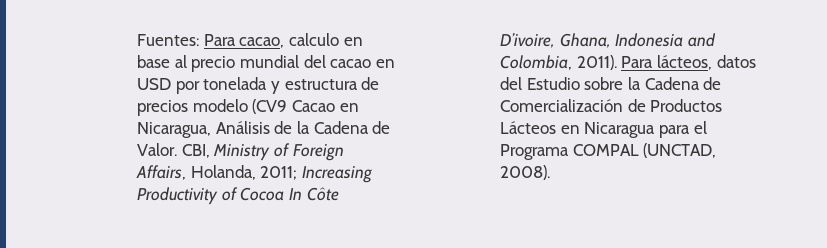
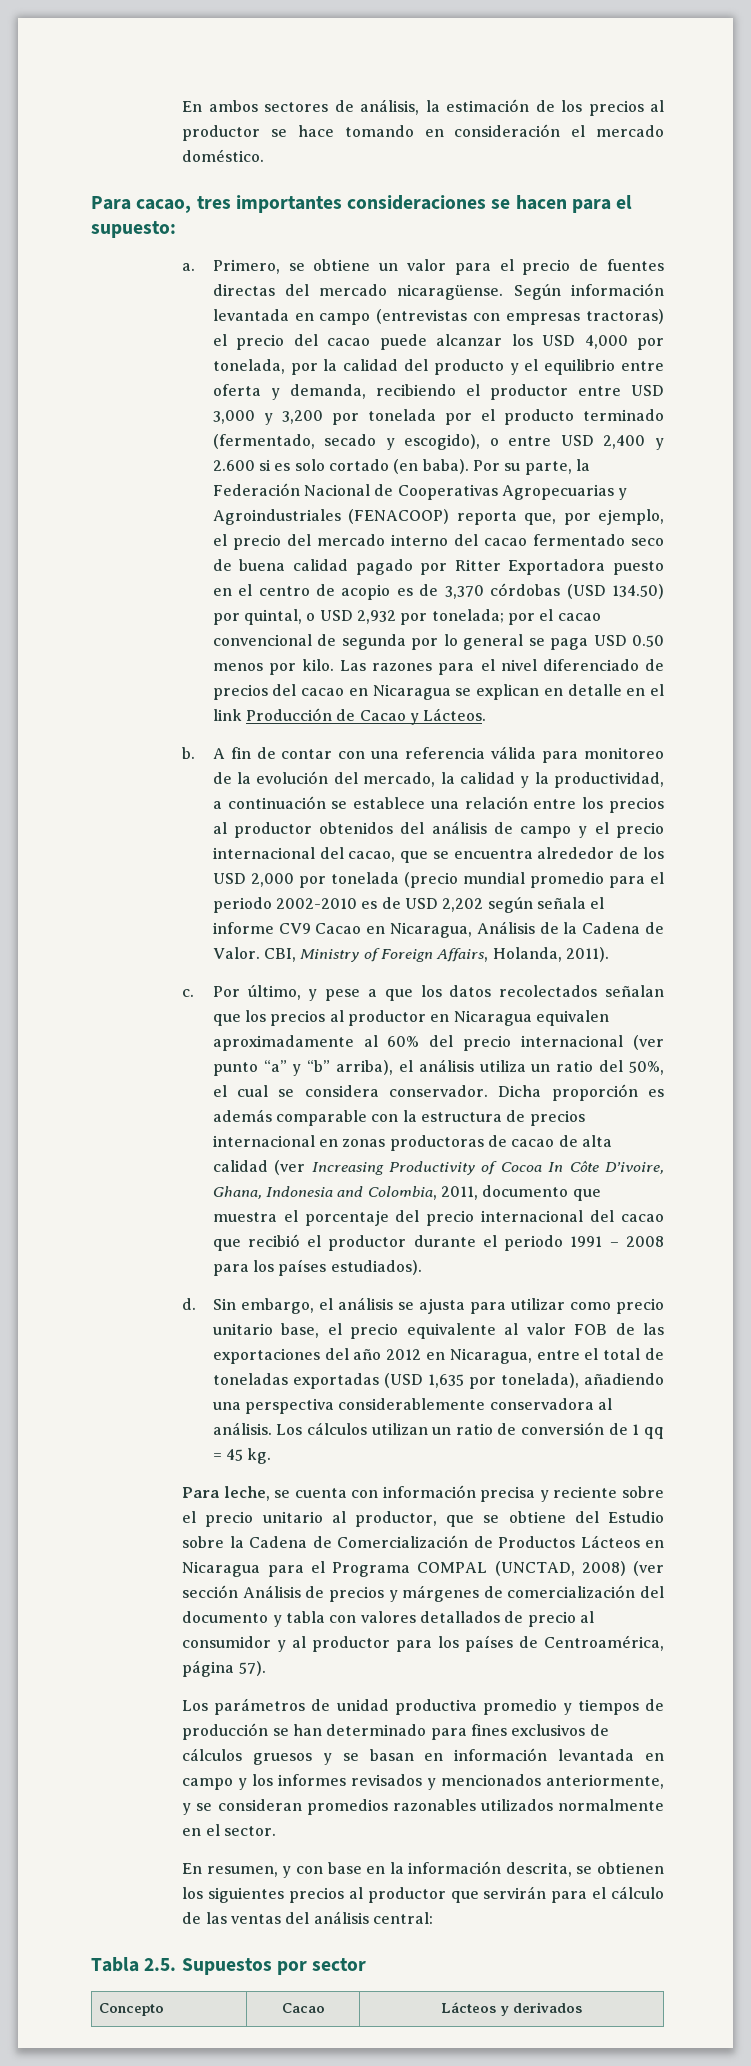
- Fuentes: Para cacao, calculo en base al precio mundial del cacao en USD por tonelada y estructura de precios modelo (CV9 Cacao en Nicaragua, Análisis de la Cadena de Valor.
+ En ambos sectores de análisis, la estimación de los precios al productor se hace tomando en consideración el mercado doméstico.
+ Para cacao, tres importantes consideraciones se hacen para el supuesto:
+ a. Primero, se obtiene un valor para el precio de fuentes directas del mercado nicaragüense. Según información levantada en campo (entrevistas con empresas tractoras) el precio del cacao puede alcanzar los USD 4,000 por tonelada, por la calidad del producto y el equilibrio entre oferta y demanda, recibiendo el productor entre USD 3,000 y 3,200 por tonelada por el producto terminado (fermentado, secado y escogido), o entre USD 2,400 y 2.600 si es solo cortado (en baba). Por su parte, la Federación Nacional de Cooperativas Agropecuarias y Agroindustriales (FENACOOP) reporta que, por ejemplo, el precio del mercado interno del cacao fermentado seco de buena calidad pagado por Ritter Exportadora puesto en el centro de acopio es de 3,370 córdobas (USD 134.50) por quintal, o USD 2,932 por tonelada; por el cacao convencional de segunda por lo general se paga USD 0.50 menos por kilo. Las razones para el nivel diferenciado de precios del cacao en Nicaragua se explican en detalle en el link Producción de Cacao y Lácteos.
+ b. A fin de contar con una referencia válida para monitoreo de la evolución del mercado, la calidad y la productividad, a continuación se establece una relación entre los precios al productor obtenidos del análisis de campo y el precio internacional del cacao, que se encuentra alrededor de los USD 2,000 por tonelada (precio mundial promedio para el periodo 2002-2010 es de USD 2,202 según señala el informe CV9 Cacao en Nicaragua, Análisis de la Cadena de Valor.
- CBI, Ministry of Foreign Affairs, Holanda, 2011; Increasing Productivity of Cocoa In Côte D’ivoire, Ghana, Indonesia and Colombia, 2011). Para lácteos, datos del Estudio sobre la Cadena de Comercialización de Productos Lácteos en Nicaragua para el Programa COMPAL (UNCTAD, 2008).
+ CBI, Ministry of Foreign Affairs, Holanda, 2011).
+ c. Por último, y pese a que los datos recolectados señalan que los precios al productor en Nicaragua equivalen aproximadamente al 60% del precio internacional (ver punto “a” y “b” arriba), el análisis utiliza un ratio del 50%, el cual se considera conservador. Dicha proporción es además comparable con la estructura de precios internacional en zonas productoras de cacao de alta calidad (ver Increasing Productivity of Cocoa In Côte D’ivoire, Ghana, Indonesia and Colombia, 2011, documento que muestra el porcentaje del precio internacional del cacao que recibió el productor durante el periodo 1991 – 2008 para los países estudiados).
+ d. Sin embargo, el análisis se ajusta para utilizar como precio unitario base, el precio equivalente al valor FOB de las exportaciones del año 2012 en Nicaragua, entre el total de toneladas exportadas (USD 1,635 por tonelada), añadiendo una perspectiva considerablemente conservadora al análisis. Los cálculos utilizan un ratio de conversión de 1 qq = 45 kg.
+ Para leche, se cuenta con información precisa y reciente sobre el precio unitario al productor, que se obtiene del Estudio sobre la Cadena de Comercialización de Productos Lácteos en Nicaragua para el Programa COMPAL (UNCTAD, 2008) (ver sección Análisis de precios y márgenes de comercialización del documento y tabla con valores detallados de precio al consumidor y al productor para los países de Centroamérica, página 57).
+ Los parámetros de unidad productiva promedio y tiempos de producción se han determinado para fines exclusivos de cálculos gruesos y se basan en información levantada en campo y los informes revisados y mencionados anteriormente, y se consideran promedios razonables utilizados normalmente en el sector.
+ En resumen, y con base en la información descrita, se obtienen los siguientes precios al productor que servirán para el cálculo de las ventas del análisis central:
+ Tabla 2.5. Supuestos por sector
+ Concepto | Cacao | Lácteos y derivados

